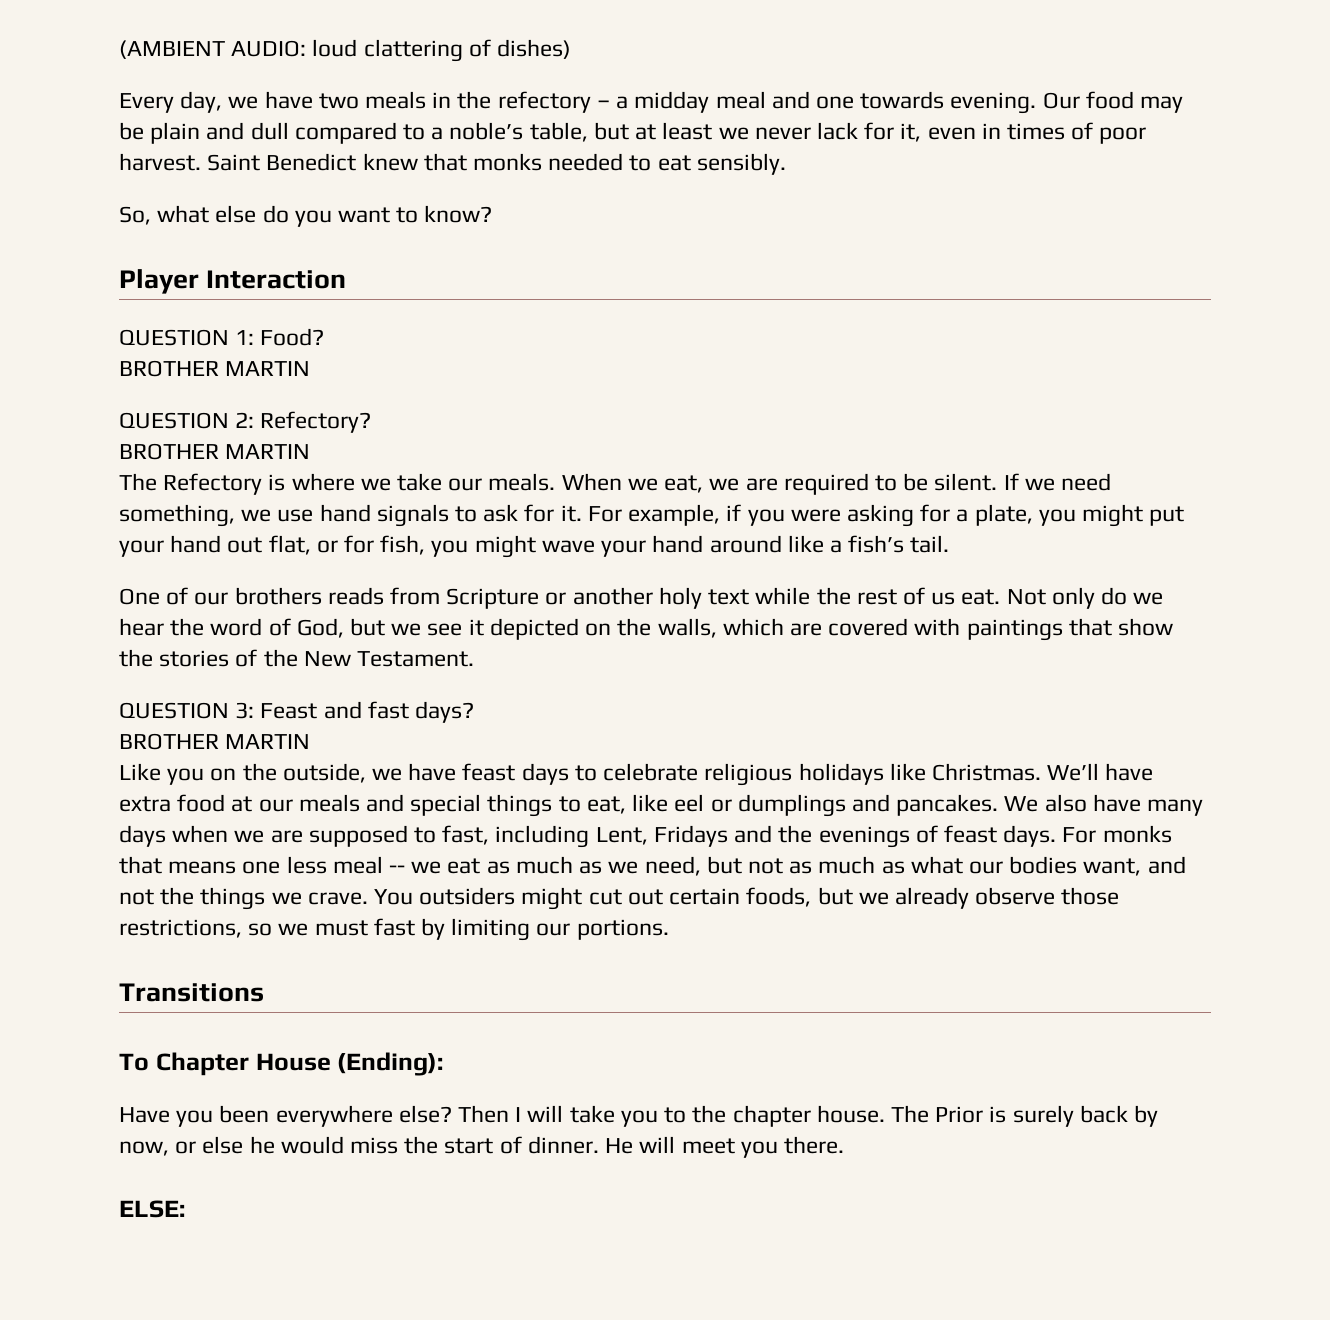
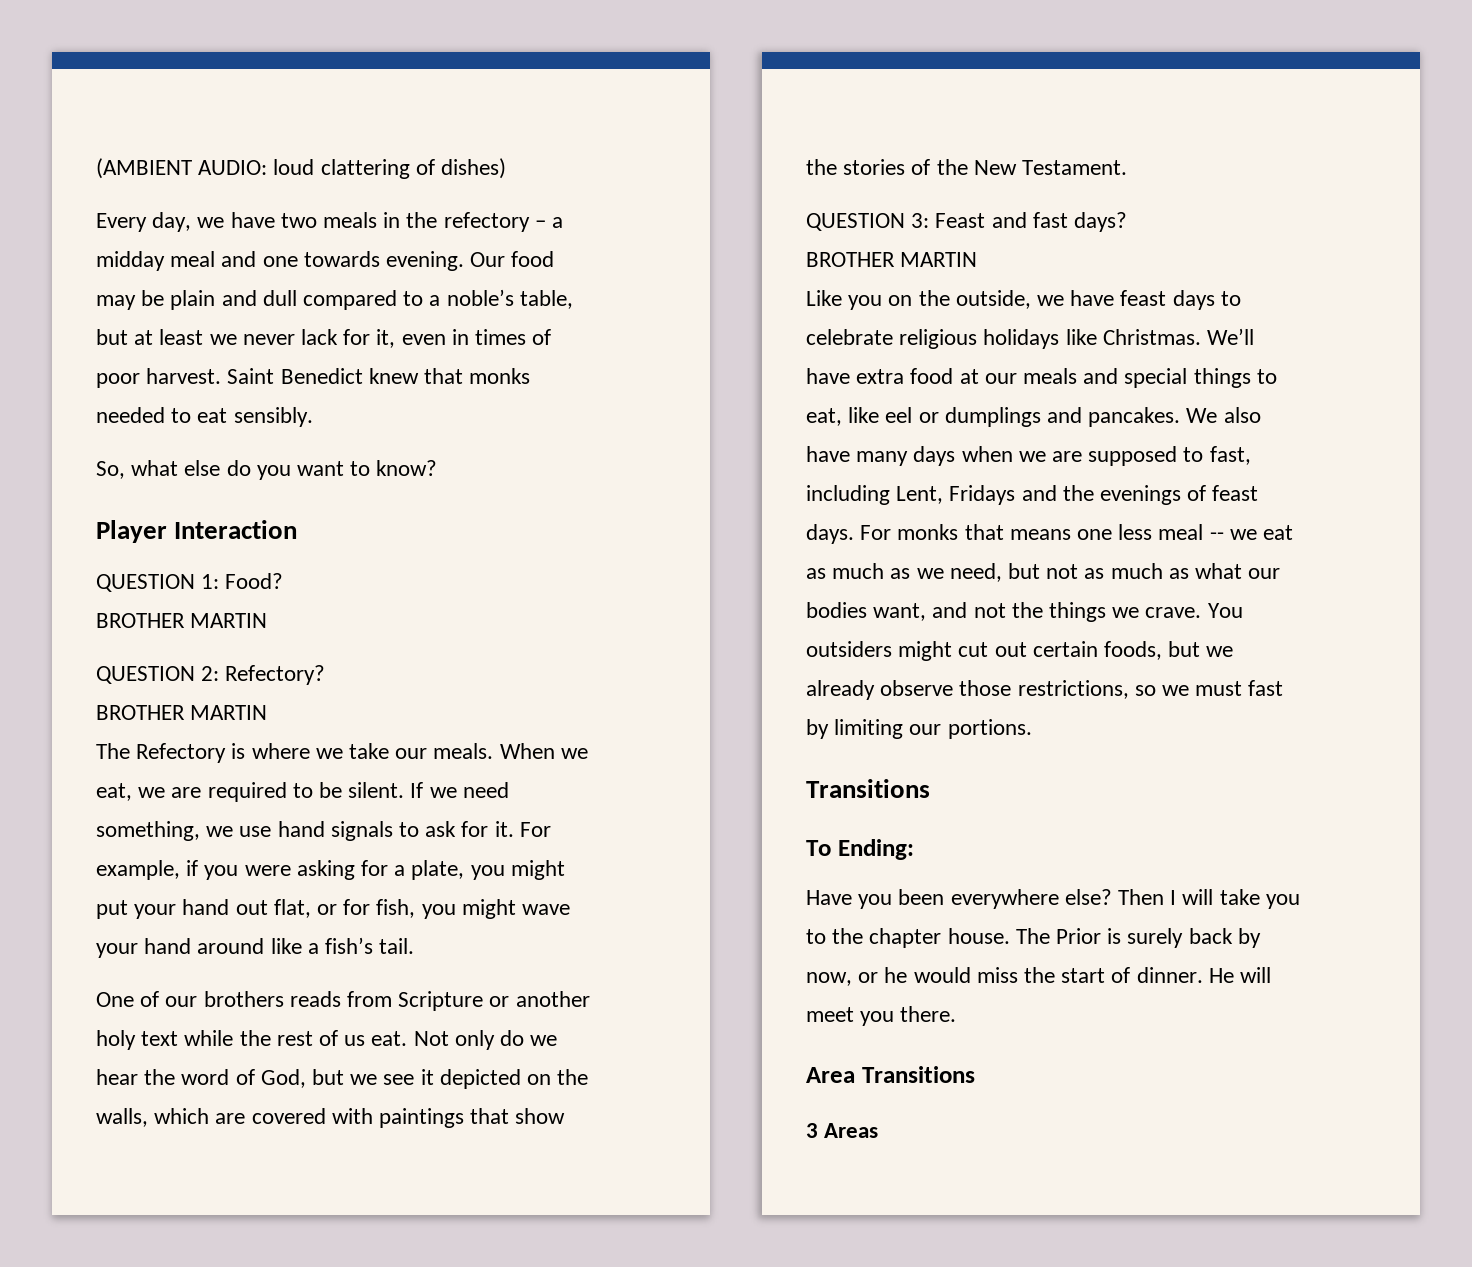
- To Chapter House (Ending):
+ To Ending:
- The Prior is surely back by now, or else he would miss the start of dinner.
+ The Prior is surely back by now, or he would miss the start of dinner.
- ELSE:
+ Area Transitions
+ 3 Areas

